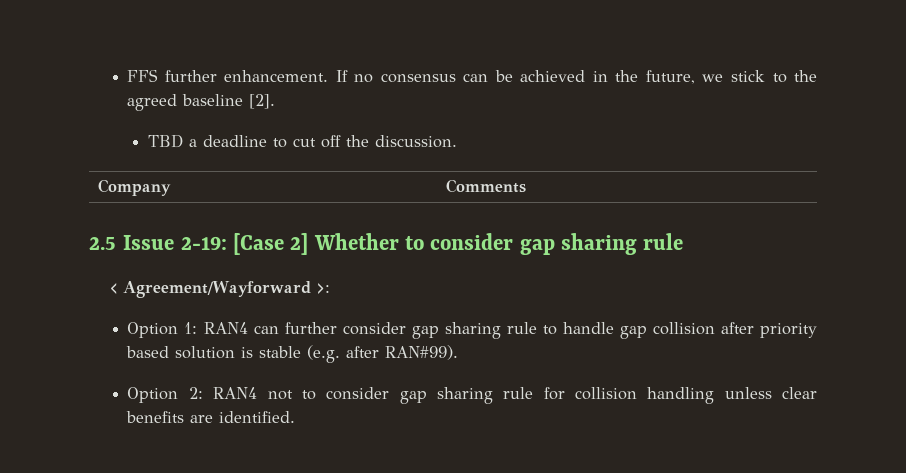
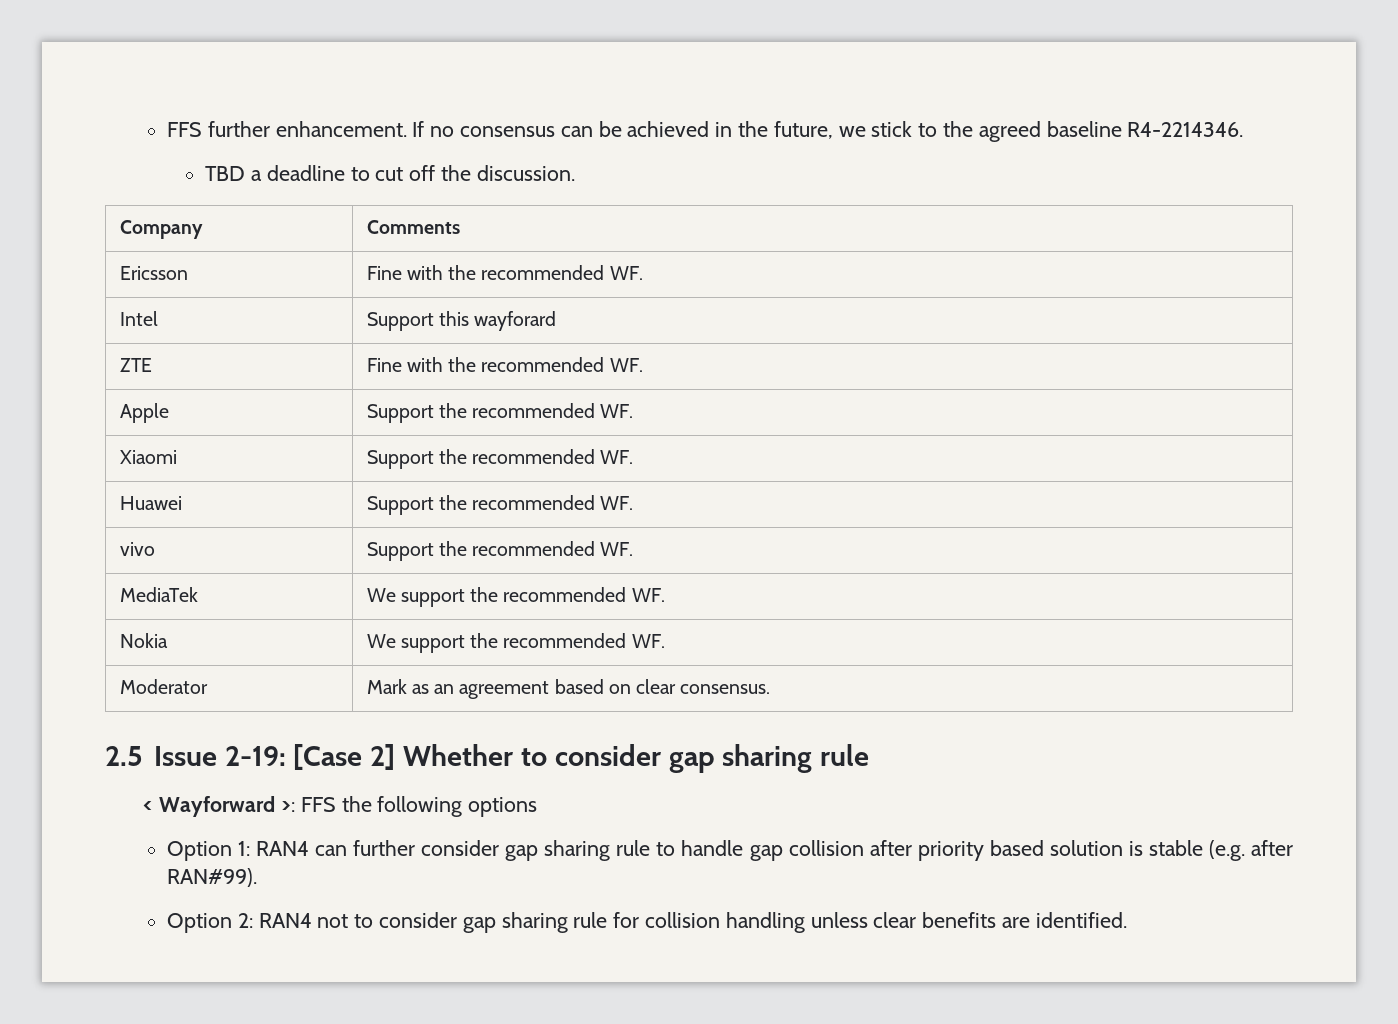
- If no consensus can be achieved in the future, we stick to the agreed baseline [2].
+ If no consensus can be achieved in the future, we stick to the agreed baseline R4-2214346.
+ Ericsson | Fine with the recommended WF.
+ Intel | Support this wayforard
+ ZTE | Fine with the recommended WF.
+ Apple | Support the recommended WF.
+ Xiaomi | Support the recommended WF.
+ Huawei | Support the recommended WF.
+ vivo | Support the recommended WF.
+ MediaTek | We support the recommended WF.
+ Nokia | We support the recommended WF.
+ Moderator | Mark as an agreement based on clear consensus.
- < Agreement/Wayforward >:
+ < Wayforward >: FFS the following options

